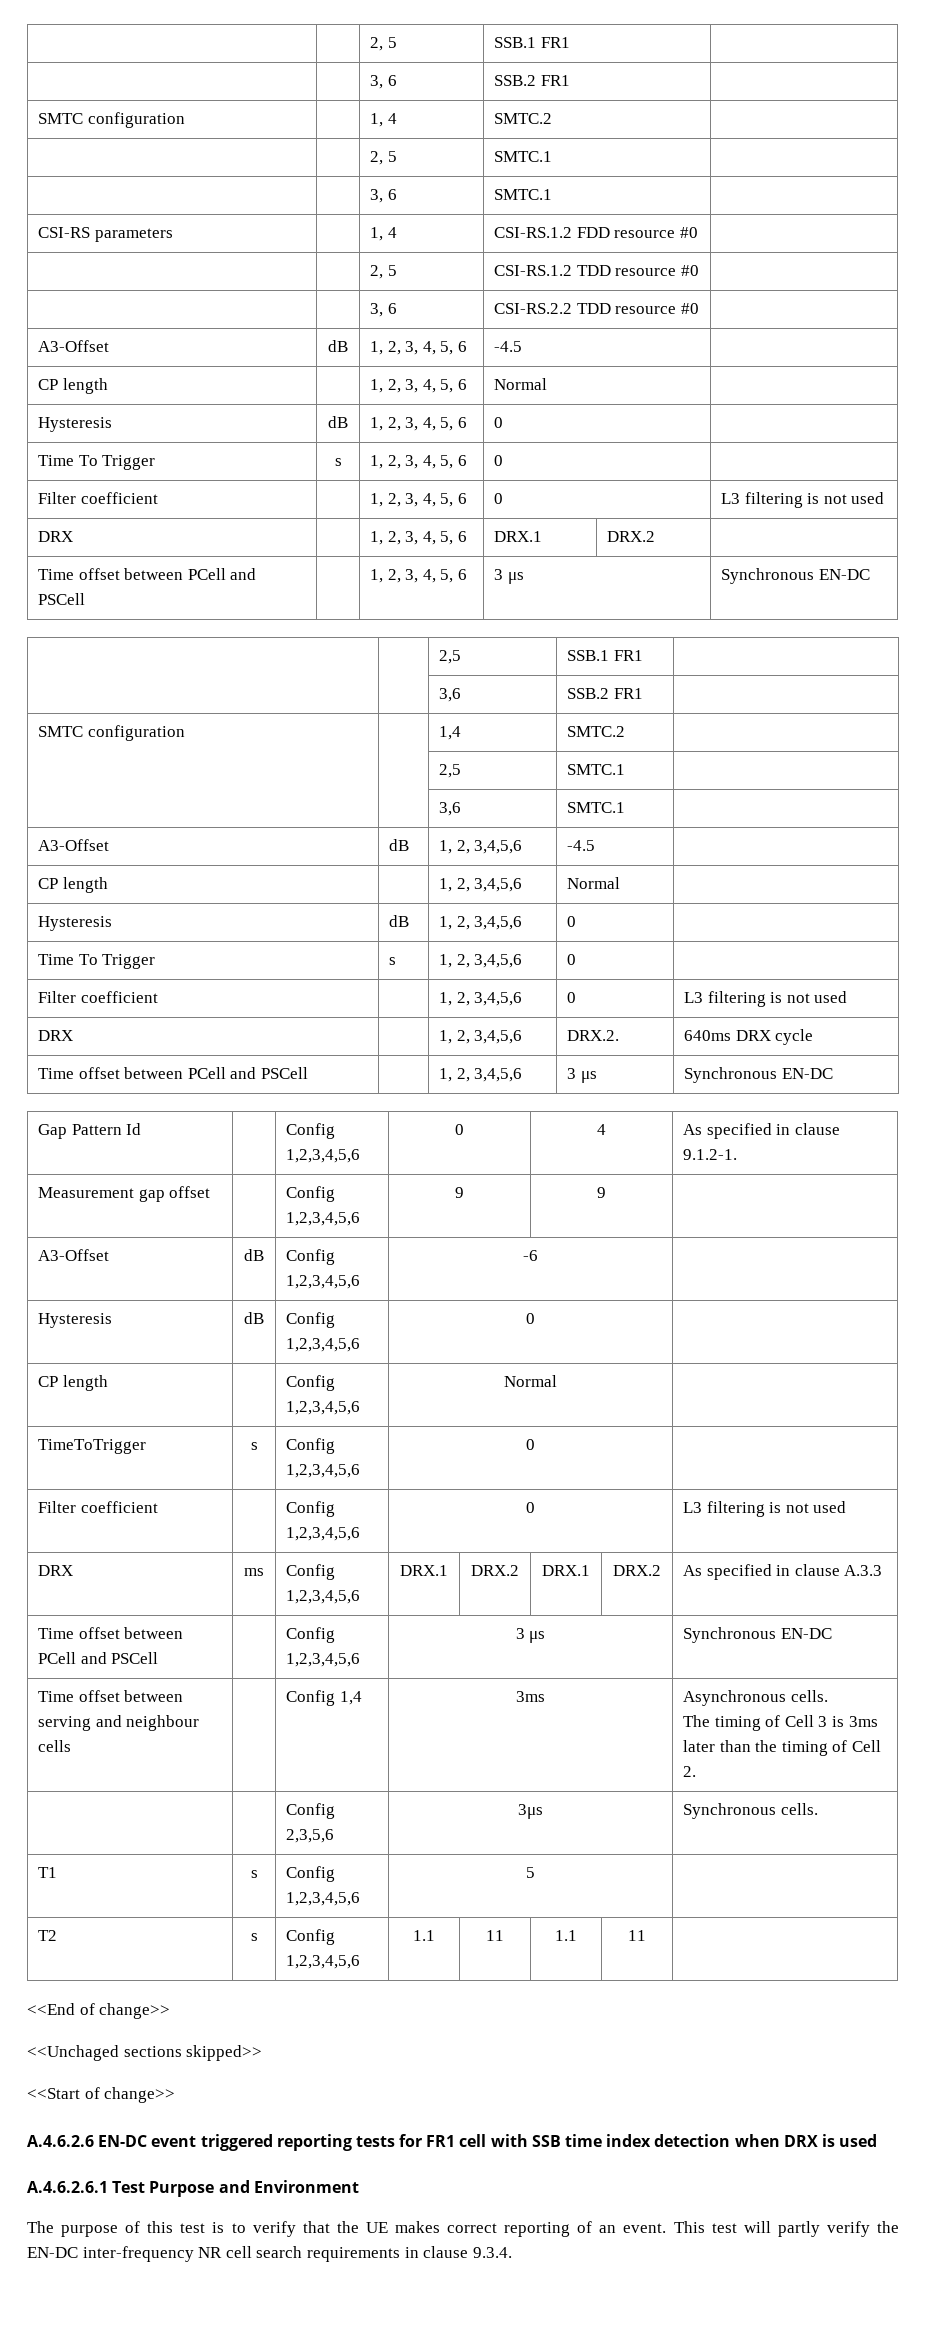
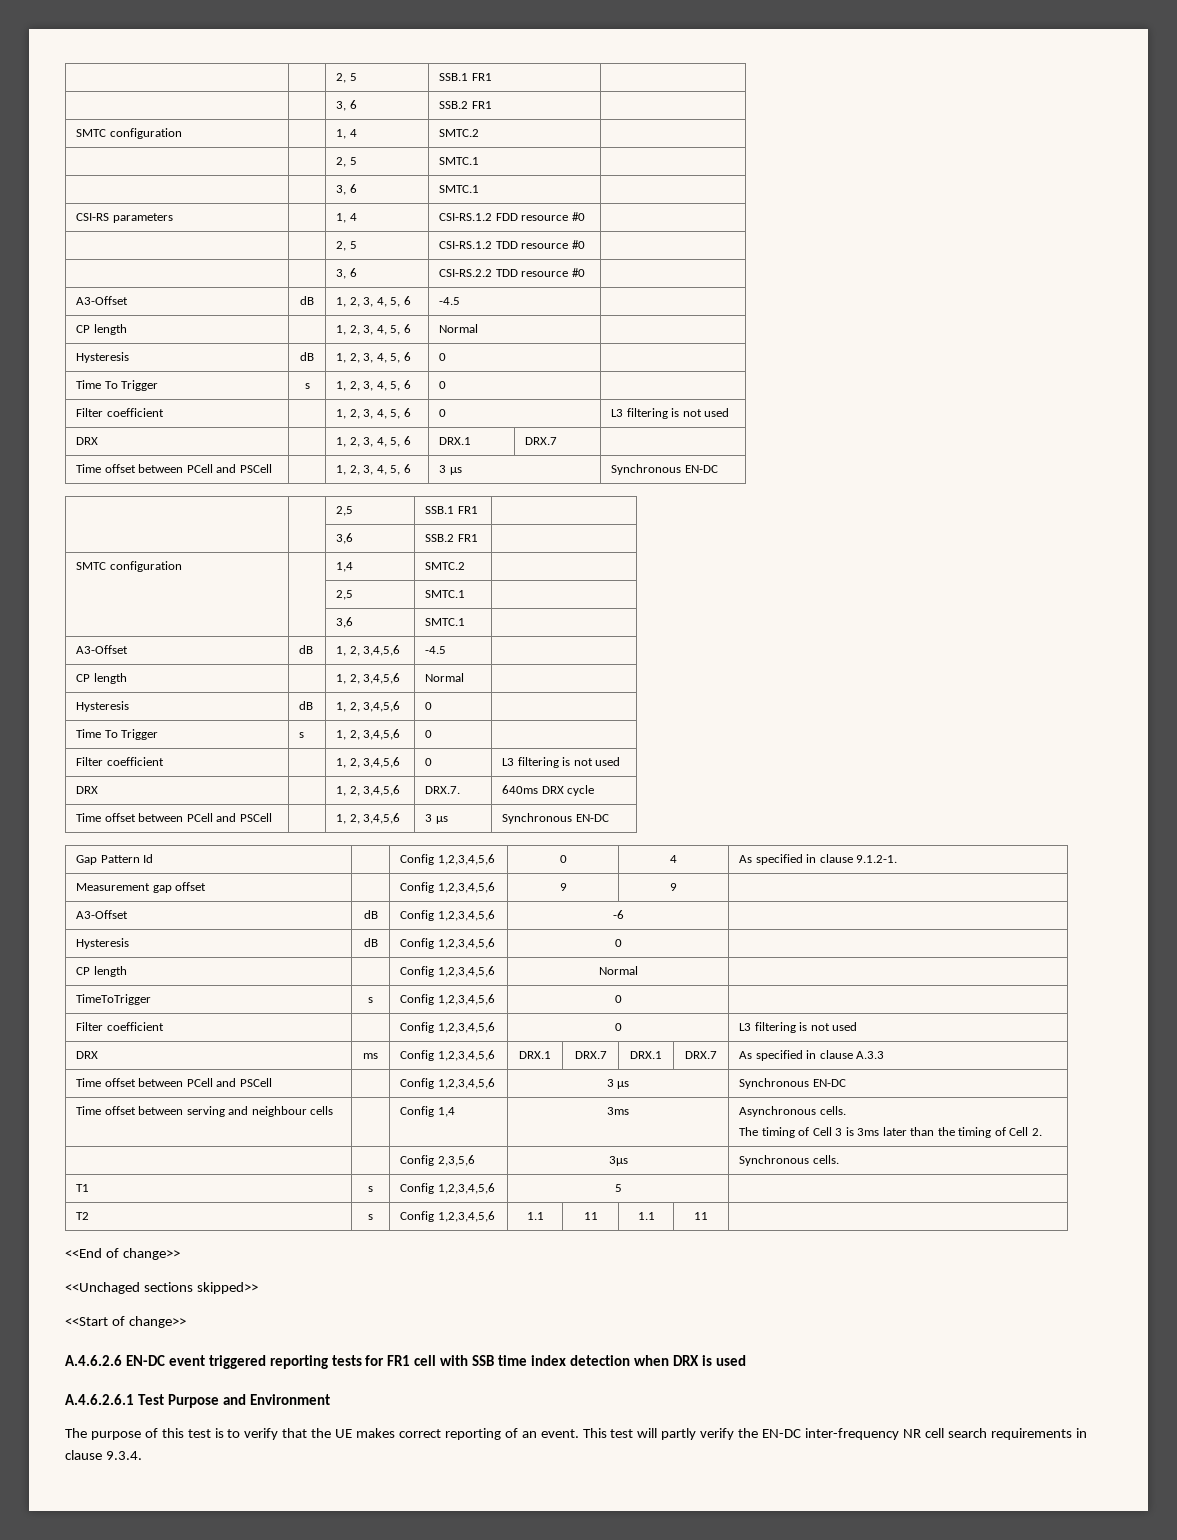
- DRX | | 1, 2, 3, 4, 5, 6 | DRX.1 | DRX.2 |
+ DRX | | 1, 2, 3, 4, 5, 6 | DRX.1 | DRX.7 |
- DRX | | 1, 2, 3,4,5,6 | DRX.2. | 640ms DRX cycle
+ DRX | | 1, 2, 3,4,5,6 | DRX.7. | 640ms DRX cycle
- DRX | ms | Config 1,2,3,4,5,6 | DRX.1 | DRX.2 | DRX.1 | DRX.2 | As specified in clause A.3.3
+ DRX | ms | Config 1,2,3,4,5,6 | DRX.1 | DRX.7 | DRX.1 | DRX.7 | As specified in clause A.3.3

